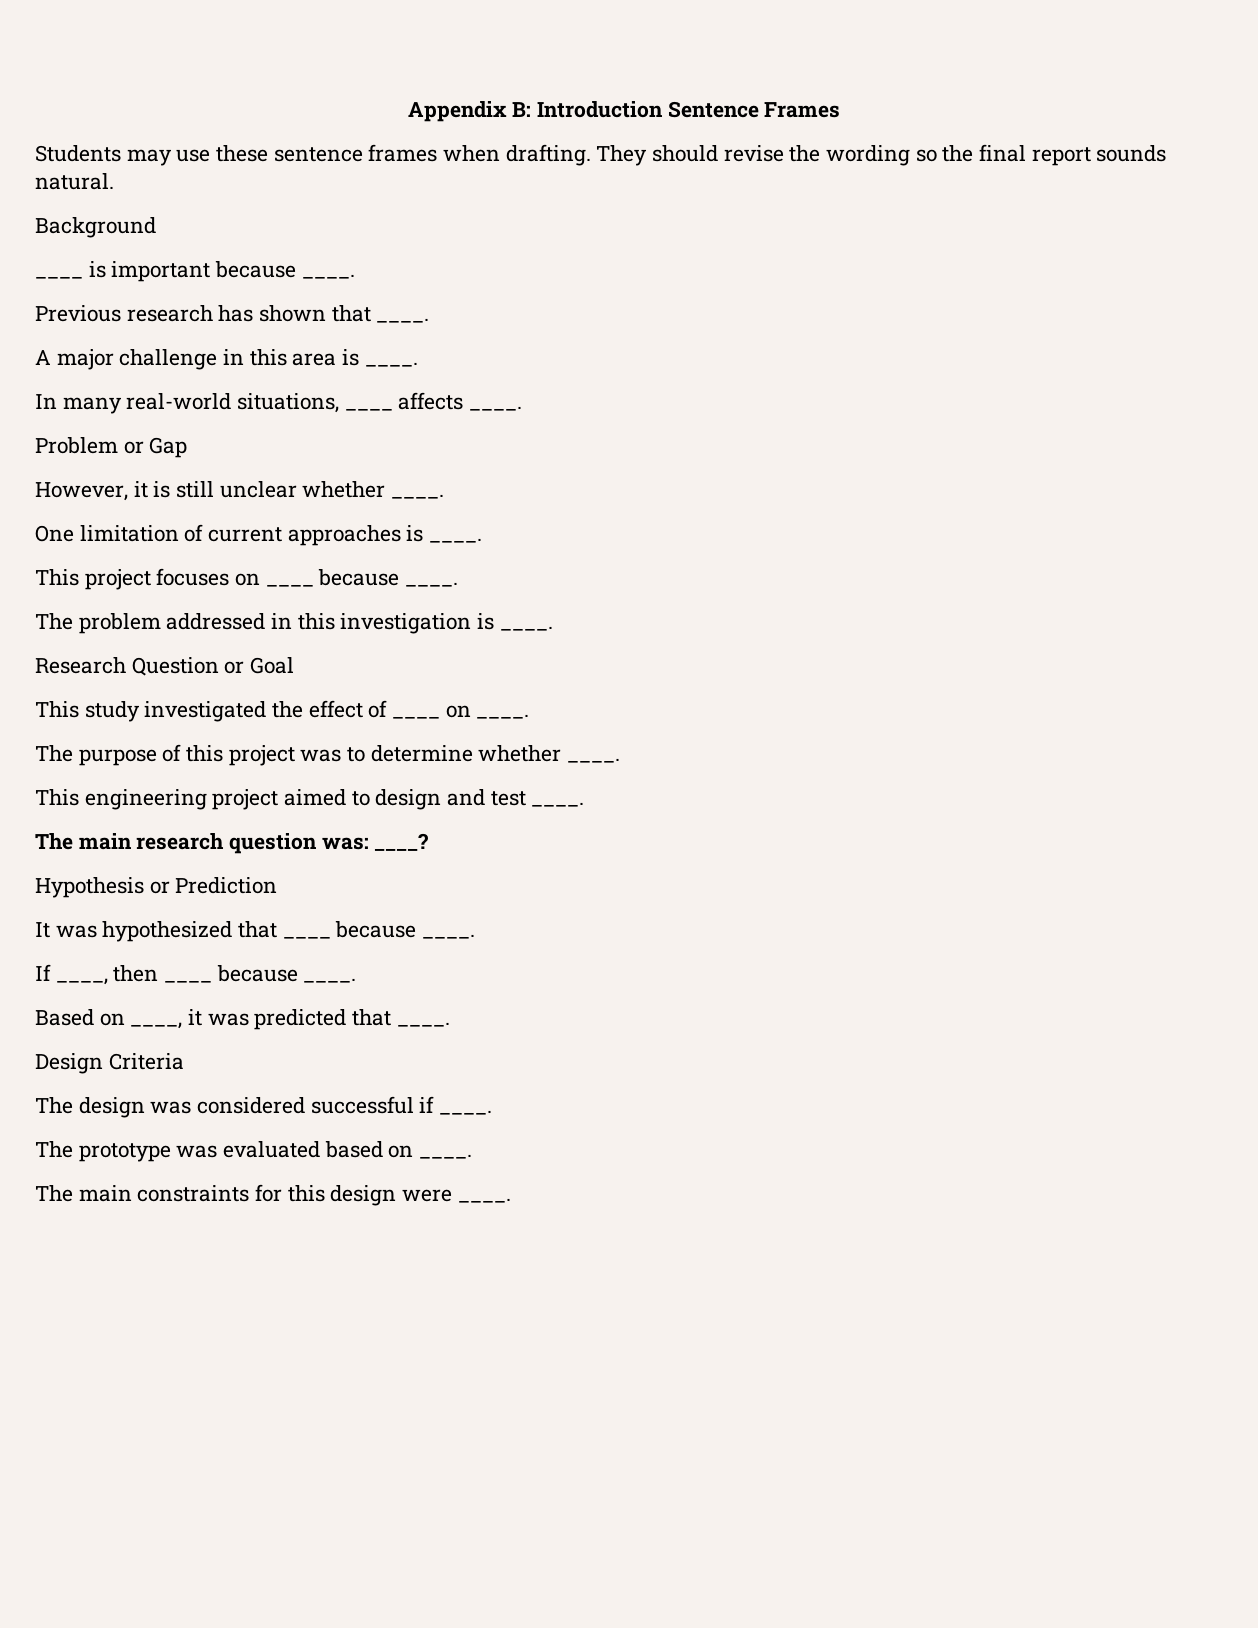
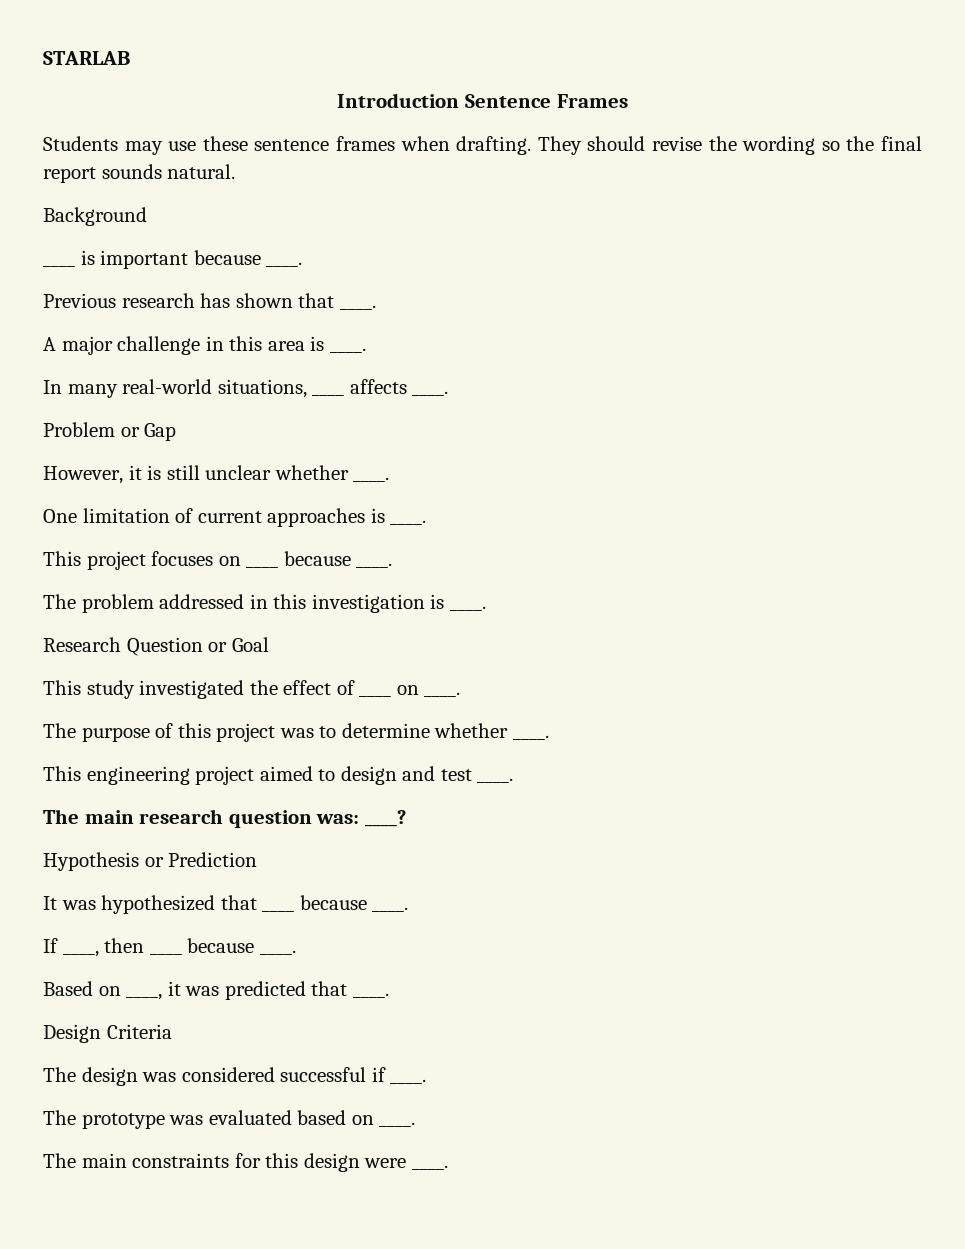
- Appendix B: Introduction Sentence Frames
+ STARLAB
+ Introduction Sentence Frames

